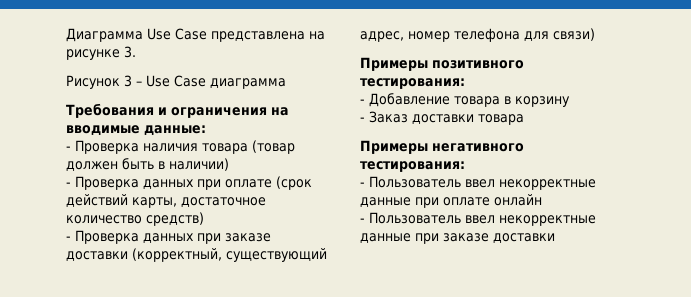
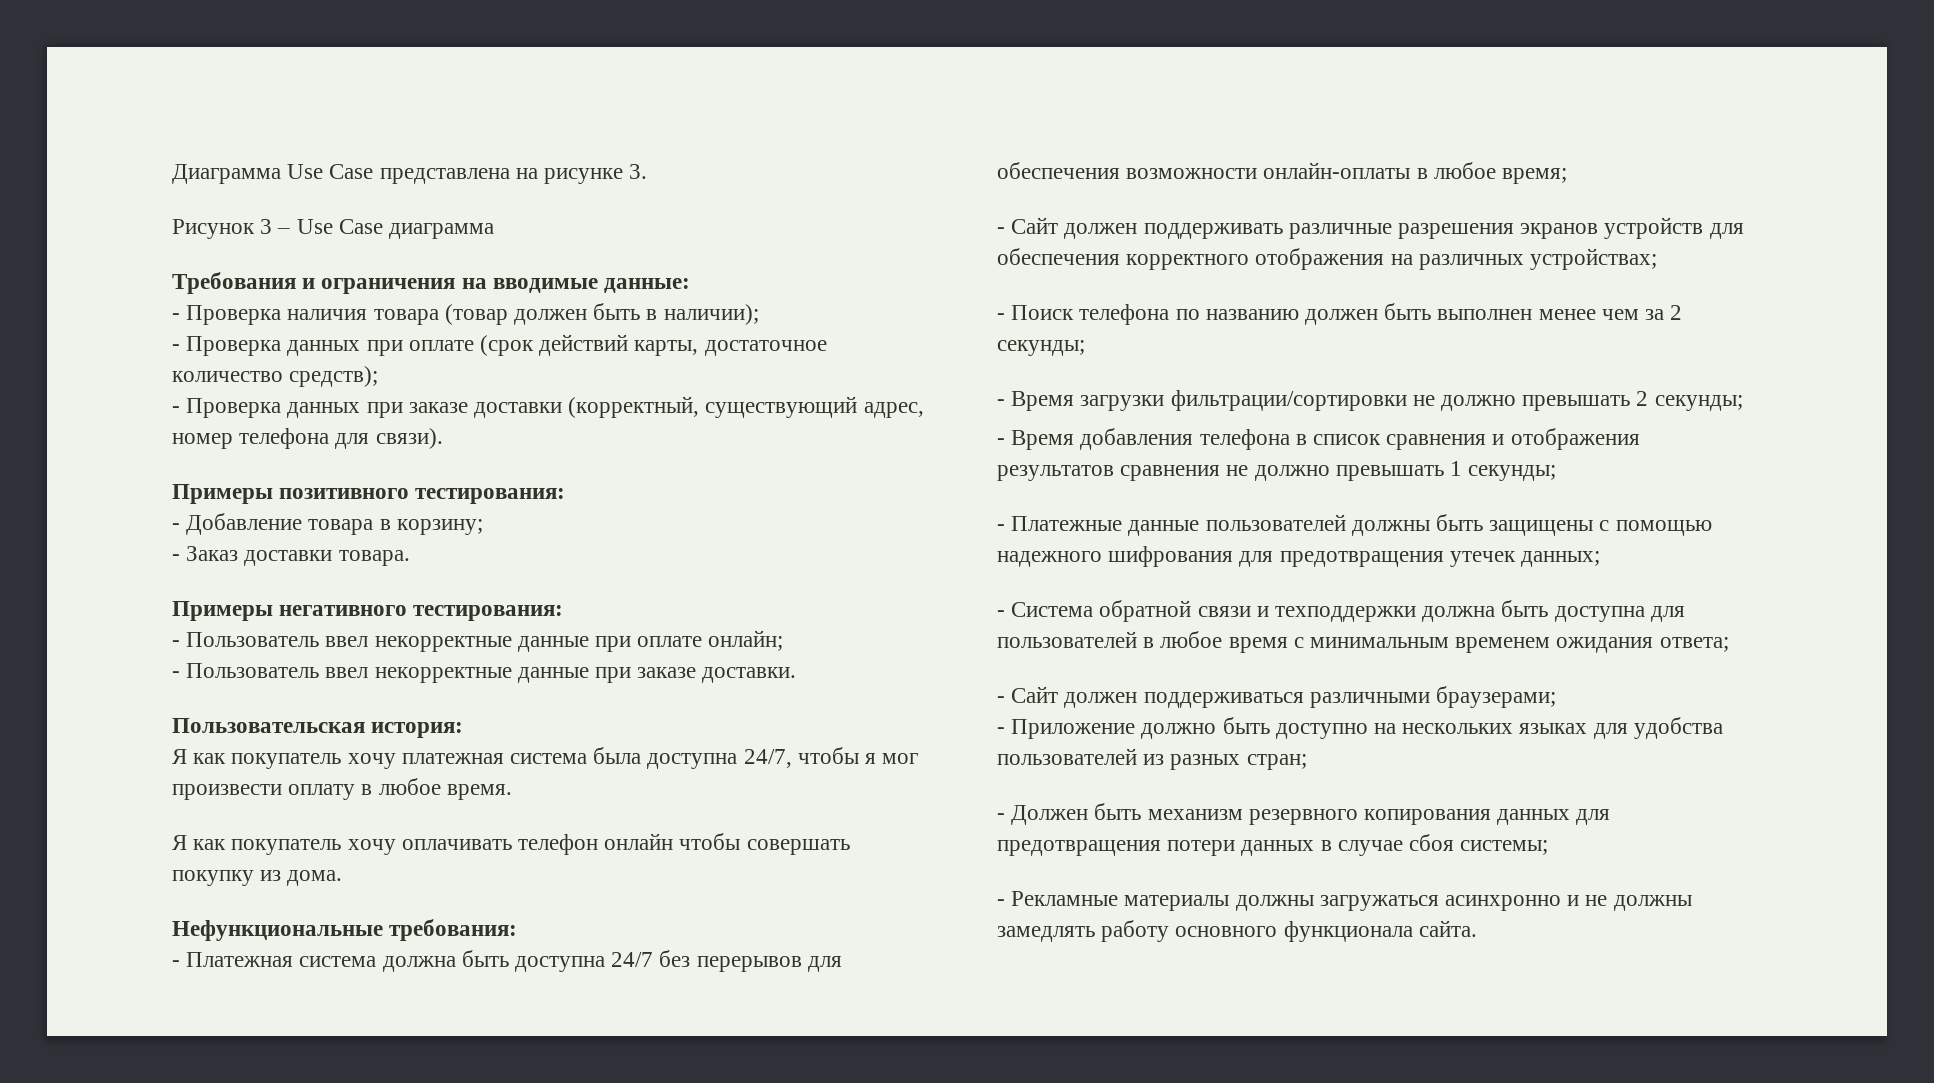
- - Проверка наличия товара (товар должен быть в наличии)
+ - Проверка наличия товара (товар должен быть в наличии);
- - Проверка данных при оплате (срок действий карты, достаточное количество средств)
+ - Проверка данных при оплате (срок действий карты, достаточное количество средств);
- - Проверка данных при заказе доставки (корректный, существующий адрес, номер телефона для связи)
+ - Проверка данных при заказе доставки (корректный, существующий адрес, номер телефона для связи).
- - Добавление товара в корзину
+ - Добавление товара в корзину;
- - Заказ доставки товара
+ - Заказ доставки товара.
- - Пользователь ввел некорректные данные при оплате онлайн
+ - Пользователь ввел некорректные данные при оплате онлайн;
- - Пользователь ввел некорректные данные при заказе доставки
+ - Пользователь ввел некорректные данные при заказе доставки.
+ Пользовательская история:
+ Я как покупатель хочу платежная система была доступна 24/7, чтобы я мог произвести оплату в любое время.
+ Я как покупатель хочу оплачивать телефон онлайн чтобы совершать покупку из дома.
+ Нефункциональные требования:
+ - Платежная система должна быть доступна 24/7 без перерывов для обеспечения возможности онлайн-оплаты в любое время;
+ - Сайт должен поддерживать различные разрешения экранов устройств для обеспечения корректного отображения на различных устройствах;
+ - Поиск телефона по названию должен быть выполнен менее чем за 2 секунды;
+ - Время загрузки фильтрации/сортировки не должно превышать 2 секунды;
+ - Время добавления телефона в список сравнения и отображения результатов сравнения не должно превышать 1 секунды;
+ - Платежные данные пользователей должны быть защищены с помощью надежного шифрования для предотвращения утечек данных;
+ - Система обратной связи и техподдержки должна быть доступна для пользователей в любое время с минимальным временем ожидания ответа;
+ - Сайт должен поддерживаться различными браузерами;
+ - Приложение должно быть доступно на нескольких языках для удобства пользователей из разных стран;
+ - Должен быть механизм резервного копирования данных для предотвращения потери данных в случае сбоя системы;
+ - Рекламные материалы должны загружаться асинхронно и не должны замедлять работу основного функционала сайта.

